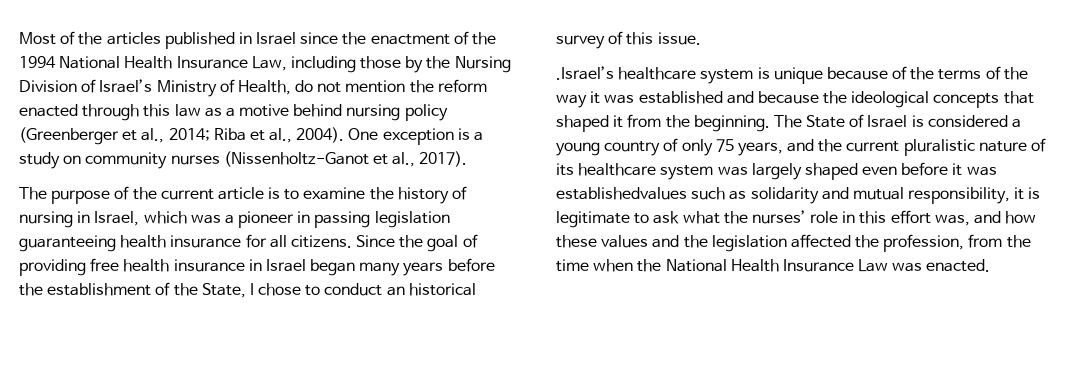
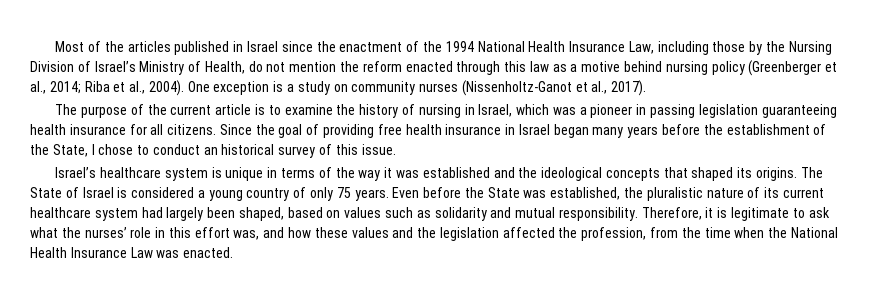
- .Israel’s healthcare system is unique because of the terms of the way it was established and because the ideological concepts that shaped it from the beginning.
+ Israel’s healthcare system is unique in terms of the way it was established and the ideological concepts that shaped its origins.
- The State of Israel is considered a young country of only 75 years, and the current pluralistic nature of its healthcare system was largely shaped even before it was establishedvalues such as solidarity and mutual responsibility, it is legitimate to ask what the nurses’ role in this effort was, and how these values and the legislation affected the profession, from the time when the National Health Insurance Law was enacted.
+ The State of Israel is considered a young country of only 75 years. Even before the State was established, the pluralistic nature of its current healthcare system had largely been shaped, based on values such as solidarity and mutual responsibility. Therefore, it is legitimate to ask what the nurses’ role in this effort was, and how these values and the legislation affected the profession, from the time when the National Health Insurance Law was enacted.

